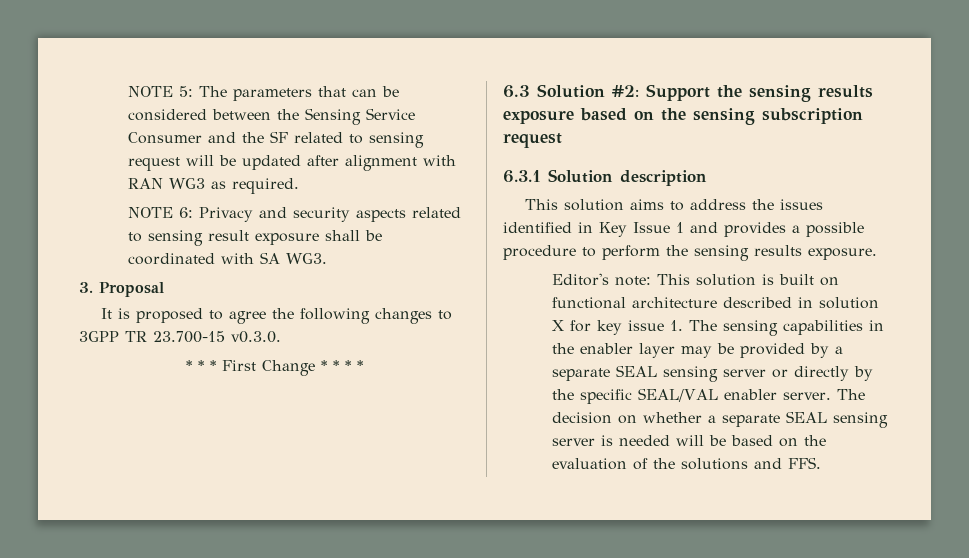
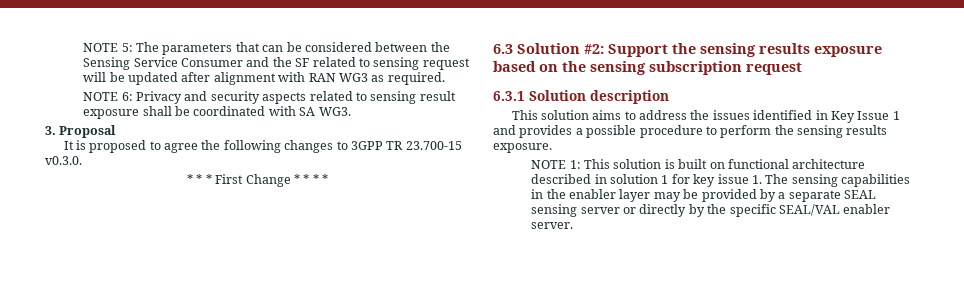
- Editor's note: This solution is built on functional architecture described in solution X for key issue 1. The sensing capabilities in the enabler layer may be provided by a separate SEAL sensing server or directly by the specific SEAL/VAL enabler server. The decision on whether a separate SEAL sensing server is needed will be based on the evaluation of the solutions and FFS.
+ NOTE 1: This solution is built on functional architecture described in solution 1 for key issue 1. The sensing capabilities in the enabler layer may be provided by a separate SEAL sensing server or directly by the specific SEAL/VAL enabler server.

